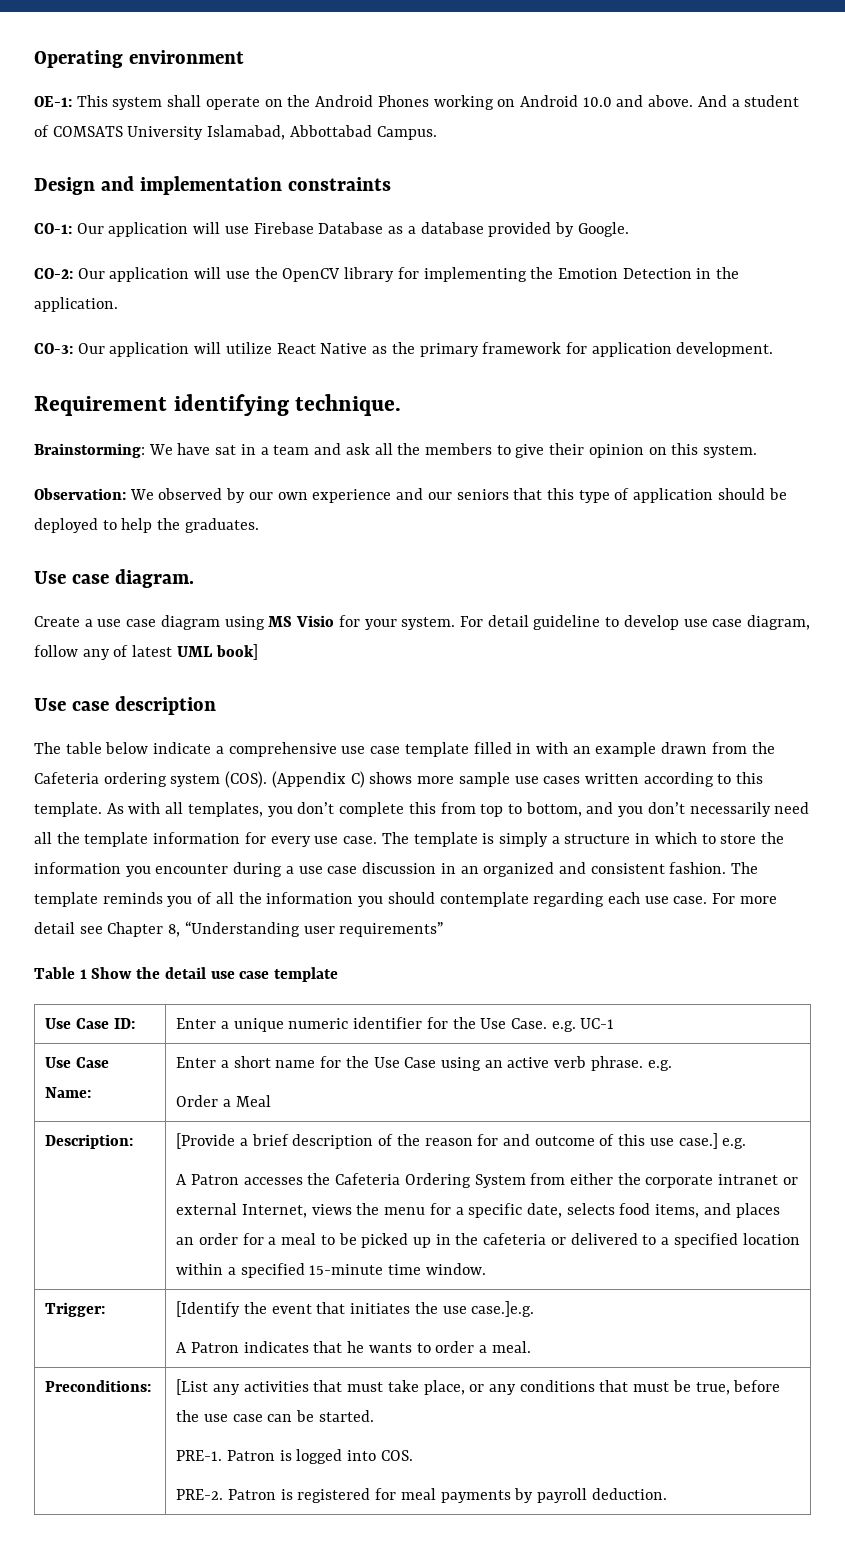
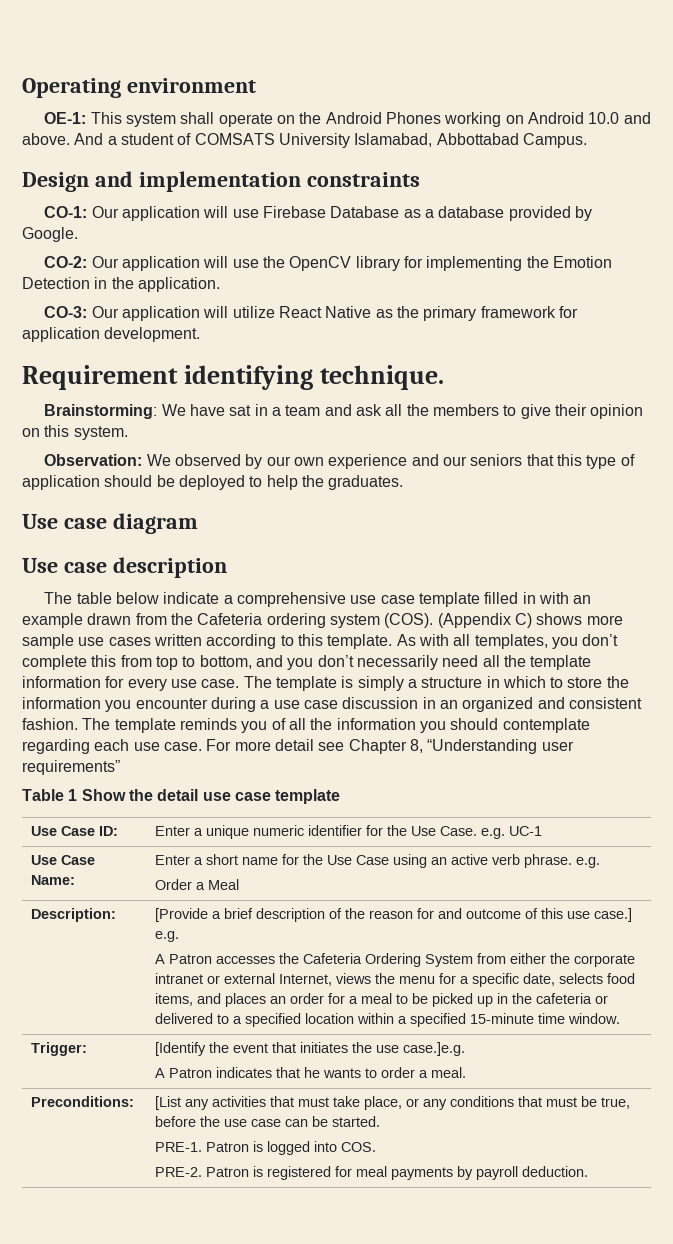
- Use case diagram.
- Create a use case diagram using MS Visio for your system. For detail guideline to develop use case diagram, follow any of latest UML book]
+ Use case diagram

